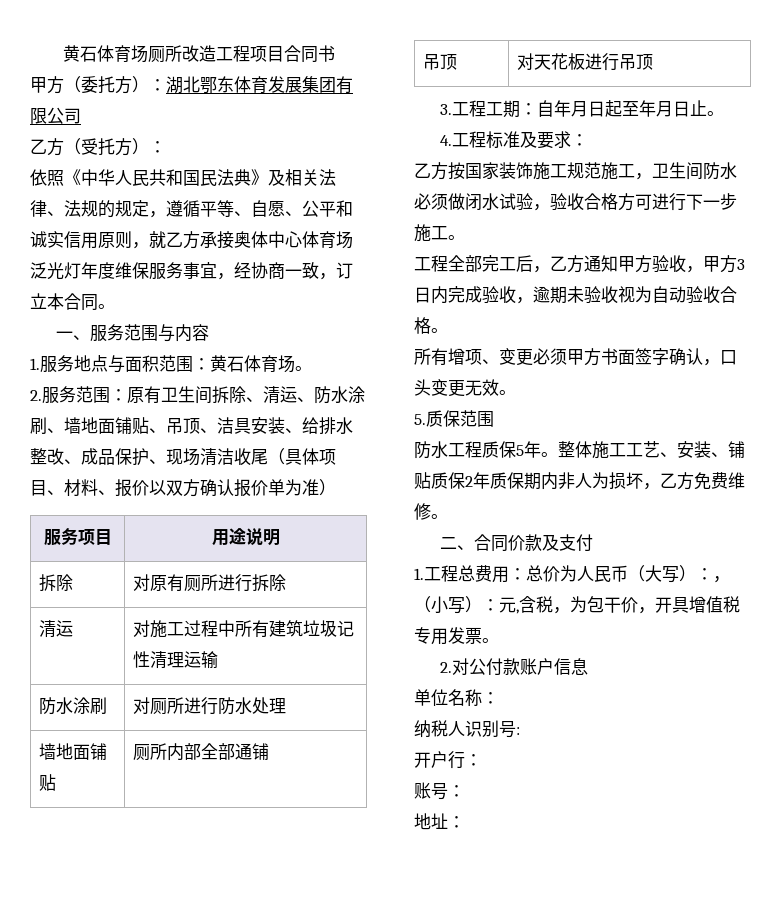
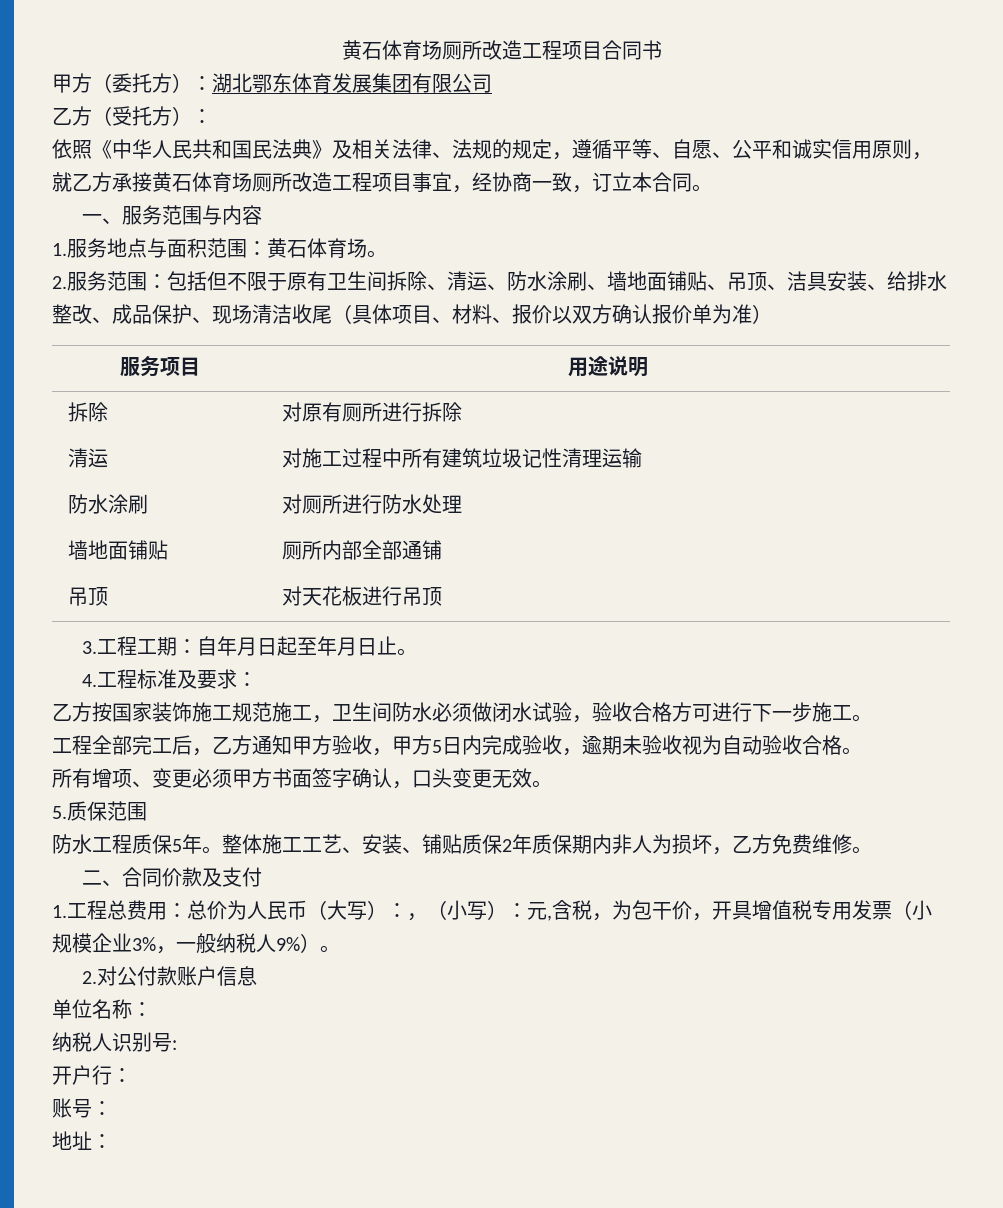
- 依照《中华人民共和国民法典》及相关法律、法规的规定，遵循平等、自愿、公平和诚实信用原则，就乙方承接奥体中心体育场泛光灯年度维保服务事宜，经协商一致，订立本合同。
+ 依照《中华人民共和国民法典》及相关法律、法规的规定，遵循平等、自愿、公平和诚实信用原则，就乙方承接黄石体育场厕所改造工程项目事宜，经协商一致，订立本合同。
- 2.服务范围：原有卫生间拆除、清运、防水涂刷、墙地面铺贴、吊顶、洁具安装、给排水整改、成品保护、现场清洁收尾（具体项目、材料、报价以双方确认报价单为准）
+ 2.服务范围：包括但不限于原有卫生间拆除、清运、防水涂刷、墙地面铺贴、吊顶、洁具安装、给排水整改、成品保护、现场清洁收尾（具体项目、材料、报价以双方确认报价单为准）
- 工程全部完工后，乙方通知甲方验收，甲方3日内完成验收，逾期未验收视为自动验收合格。
+ 工程全部完工后，乙方通知甲方验收，甲方5日内完成验收，逾期未验收视为自动验收合格。
- 1.工程总费用：总价为人民币（大写）：，（小写）：元,含税，为包干价，开具增值税专用发票。
+ 1.工程总费用：总价为人民币（大写）：，（小写）：元,含税，为包干价，开具增值税专用发票（小规模企业3%，一般纳税人9%）。

